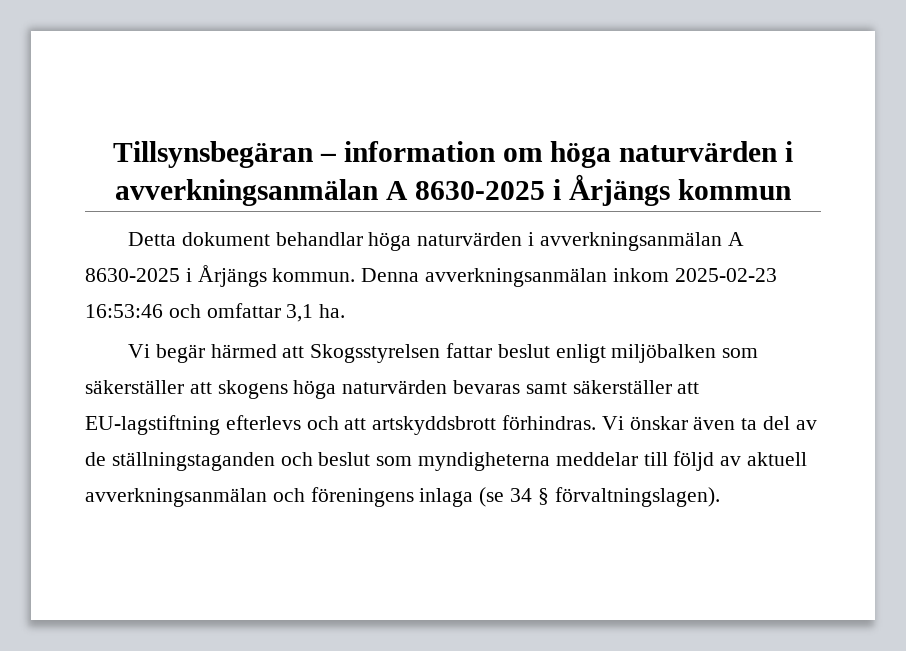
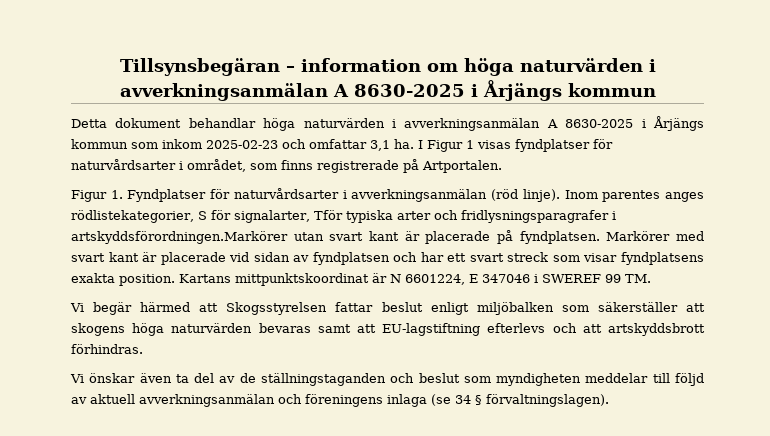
- Detta dokument behandlar höga naturvärden i avverkningsanmälan A 8630-2025 i Årjängs kommun. Denna avverkningsanmälan inkom 2025-02-23 16:53:46 och omfattar 3,1 ha.
+ Detta dokument behandlar höga naturvärden i avverkningsanmälan A 8630-2025 i Årjängs kommun som inkom 2025-02-23 och omfattar 3,1 ha. I Figur 1 visas fyndplatser för naturvårdsarter i området, som finns registrerade på Artportalen.
+ Figur 1. Fyndplatser för naturvårdsarter i avverkningsanmälan (röd linje). Inom parentes anges rödlistekategorier, S för signalarter, Tför typiska arter och fridlysningsparagrafer i artskyddsförordningen.Markörer utan svart kant är placerade på fyndplatsen. Markörer med svart kant är placerade vid sidan av fyndplatsen och har ett svart streck som visar fyndplatsens exakta position. Kartans mittpunktskoordinat är N 6601224, E 347046 i SWEREF 99 TM.
- Vi begär härmed att Skogsstyrelsen fattar beslut enligt miljöbalken som säkerställer att skogens höga naturvärden bevaras samt säkerställer att EU-lagstiftning efterlevs och att artskyddsbrott förhindras. Vi önskar även ta del av de ställningstaganden och beslut som myndigheterna meddelar till följd av aktuell avverkningsanmälan och föreningens inlaga (se 34 § förvaltningslagen).
+ Vi begär härmed att Skogsstyrelsen fattar beslut enligt miljöbalken som säkerställer att skogens höga naturvärden bevaras samt att EU-lagstiftning efterlevs och att artskyddsbrott förhindras.
+ Vi önskar även ta del av de ställningstaganden och beslut som myndigheten meddelar till följd av aktuell avverkningsanmälan och föreningens inlaga (se 34 § förvaltningslagen).

